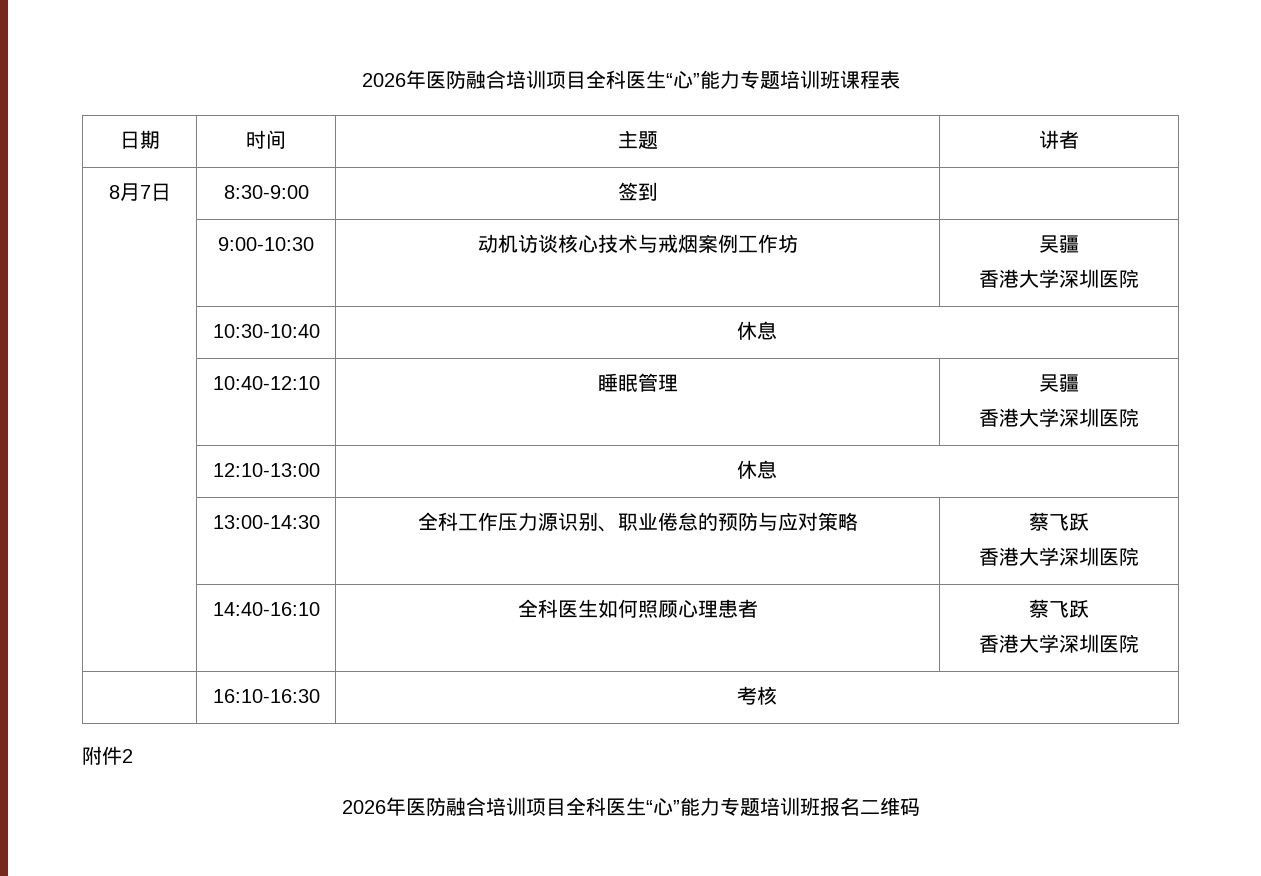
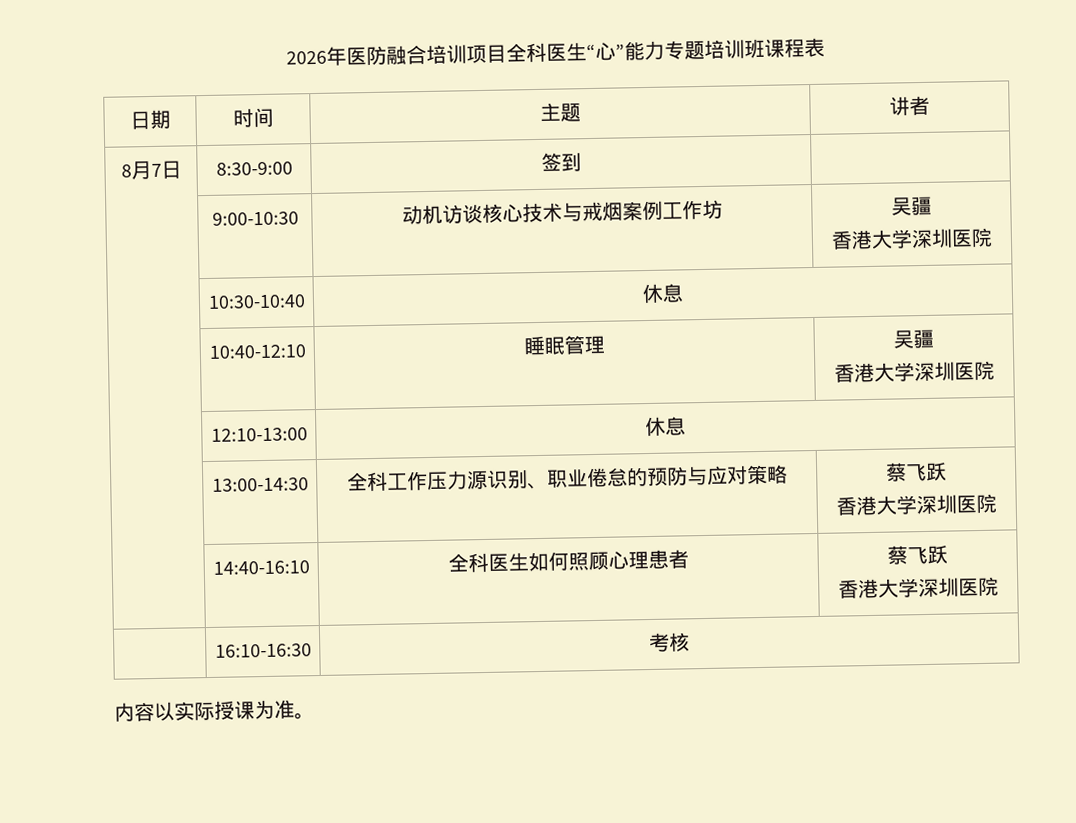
- 附件2
- 2026年医防融合培训项目全科医生“心”能力专题培训班报名二维码
+ 内容以实际授课为准。

